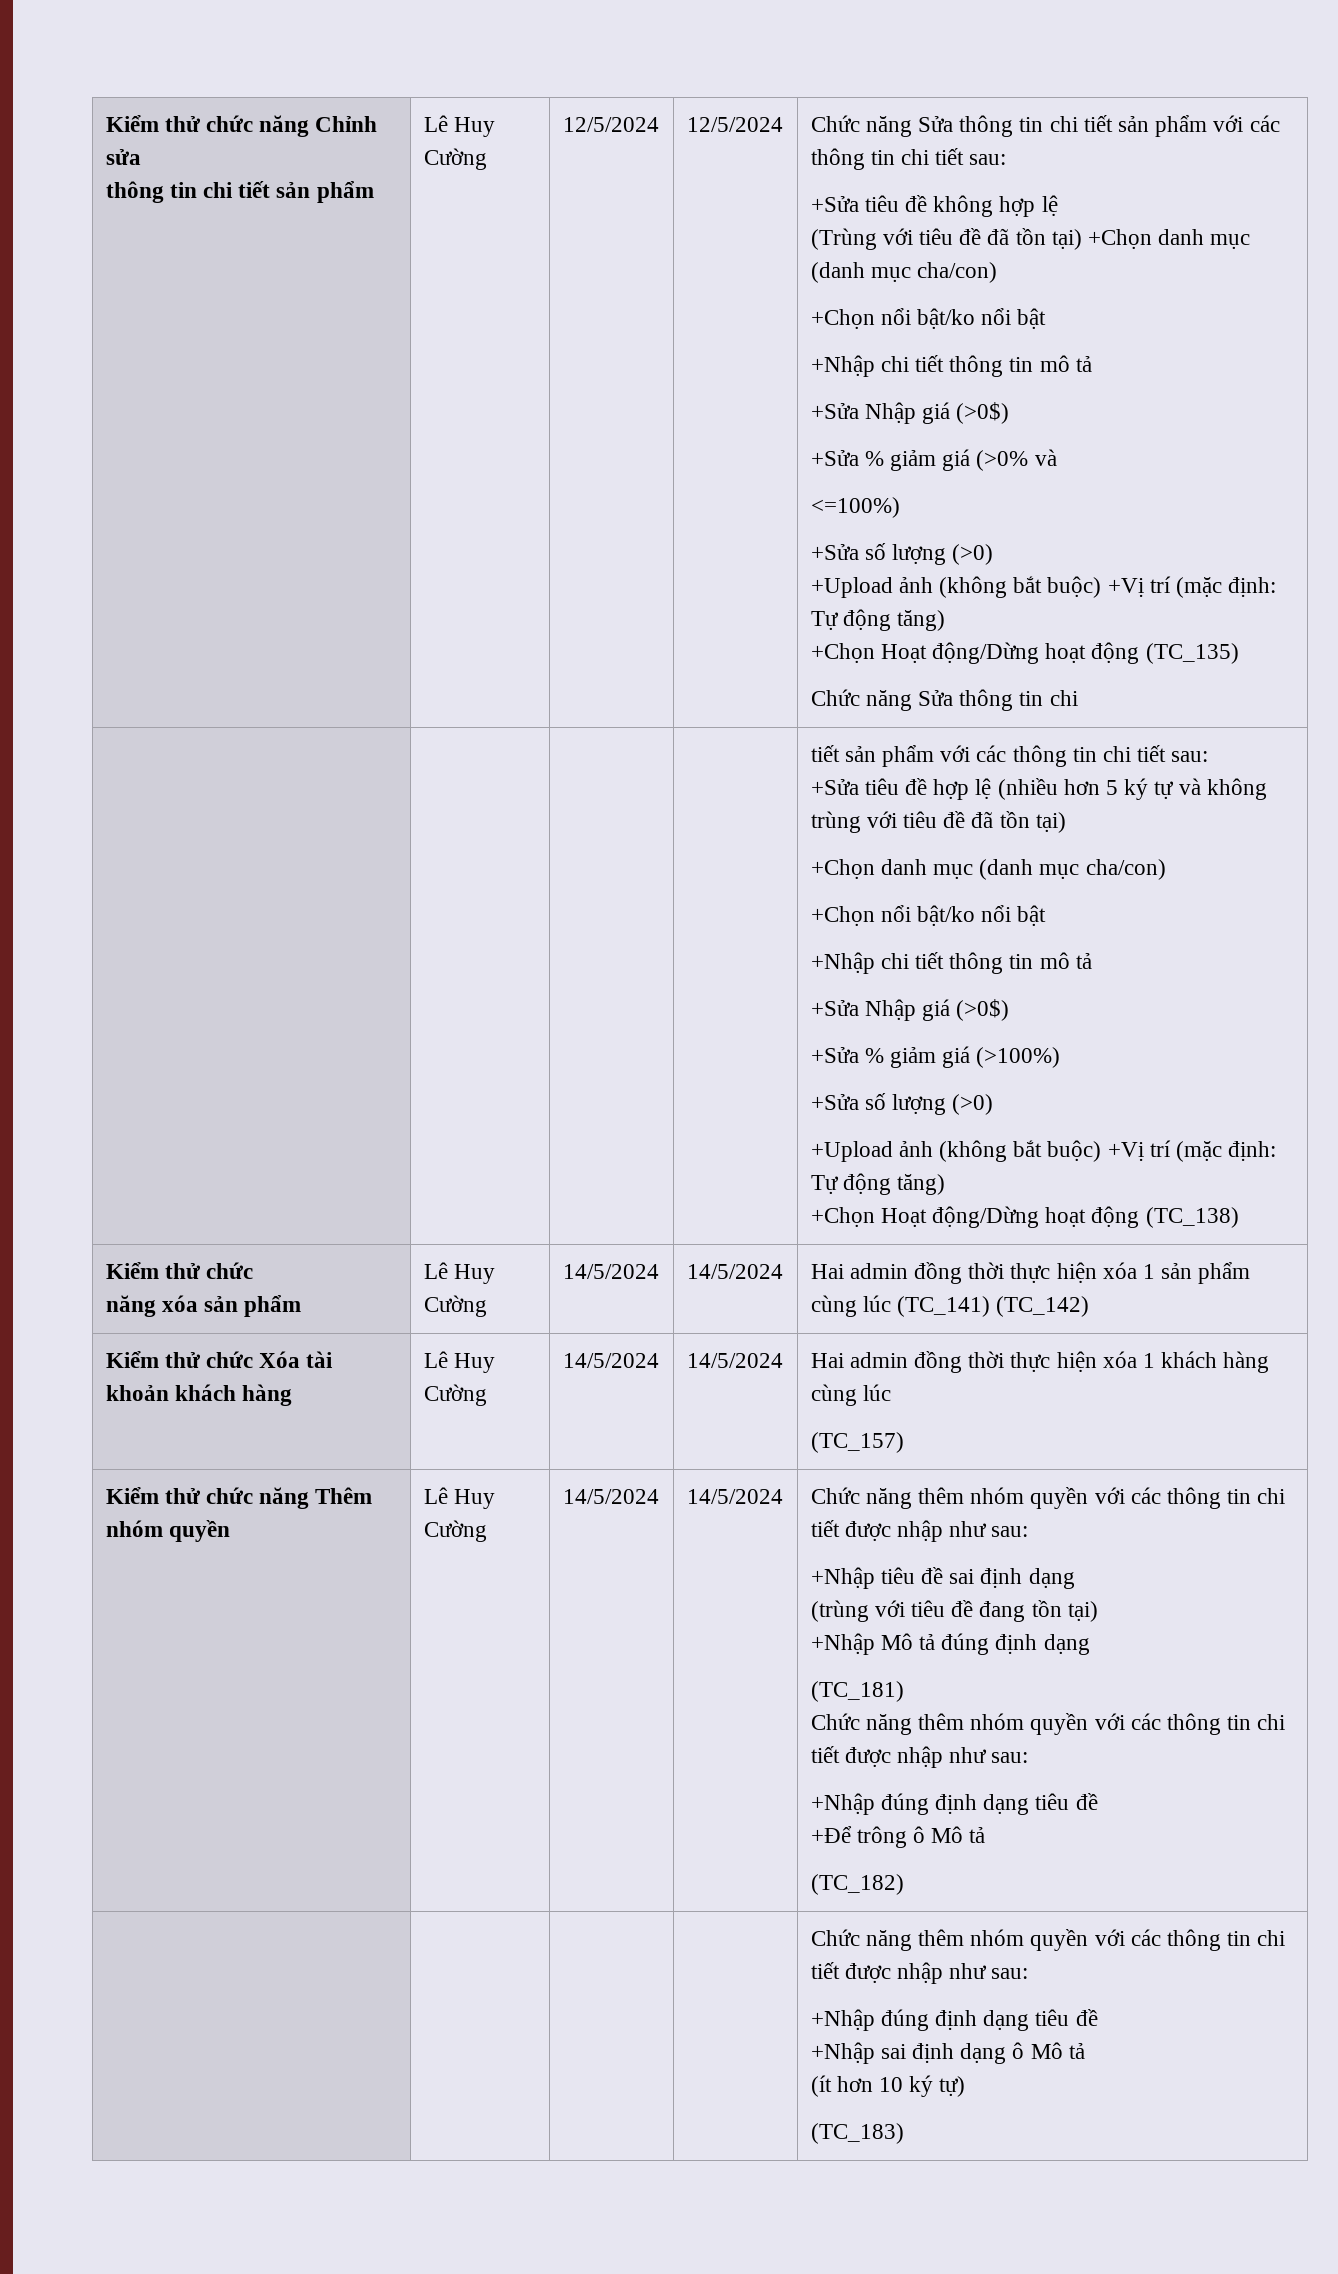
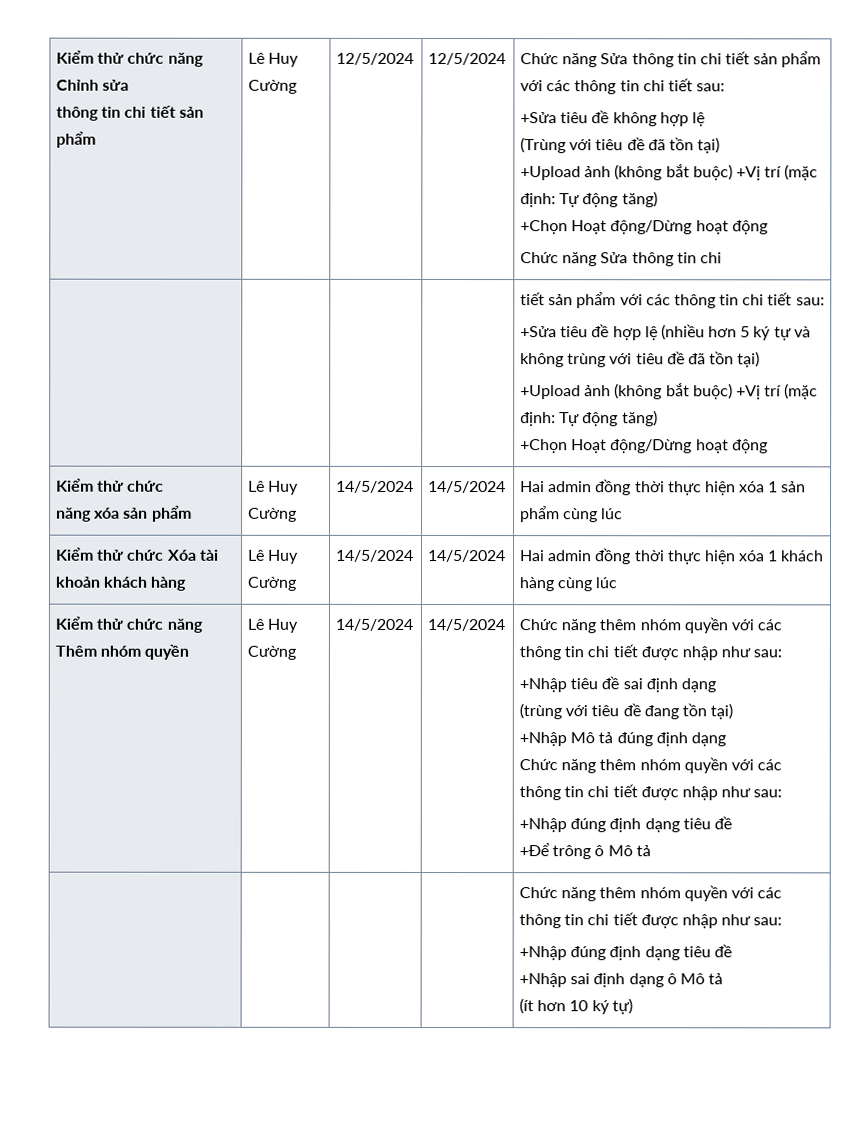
- (Trùng với tiêu đề đã tồn tại) +Chọn danh mục (danh mục cha/con)
- +Chọn nổi bật/ko nổi bật
- +Nhập chi tiết thông tin mô tả
- +Sửa Nhập giá (>0$)
- +Sửa % giảm giá (>0% và
- <=100%)
- +Sửa số lượng (>0)
+ (Trùng với tiêu đề đã tồn tại)
  +Upload ảnh (không bắt buộc) +Vị trí (mặc định: Tự động tăng)
- +Chọn Hoạt động/Dừng hoạt động (TC_135)
+ +Chọn Hoạt động/Dừng hoạt động
  +Sửa tiêu đề hợp lệ (nhiều hơn 5 ký tự và không trùng với tiêu đề đã tồn tại)
- +Chọn danh mục (danh mục cha/con)
- +Chọn nổi bật/ko nổi bật
- +Nhập chi tiết thông tin mô tả
- +Sửa Nhập giá (>0$)
- +Sửa % giảm giá (>100%)
- +Sửa số lượng (>0)
  +Upload ảnh (không bắt buộc) +Vị trí (mặc định: Tự động tăng)
- +Chọn Hoạt động/Dừng hoạt động (TC_138)
+ +Chọn Hoạt động/Dừng hoạt động
  Kiểm thử chức
- năng xóa sản phẩm | Lê Huy Cường | 14/5/2024 | 14/5/2024 | Hai admin đồng thời thực hiện xóa 1 sản phẩm cùng lúc (TC_141) (TC_142)
+ năng xóa sản phẩm | Lê Huy Cường | 14/5/2024 | 14/5/2024 | Hai admin đồng thời thực hiện xóa 1 sản phẩm cùng lúc
  Kiểm thử chức Xóa tài khoản khách hàng | Lê Huy Cường | 14/5/2024 | 14/5/2024 | Hai admin đồng thời thực hiện xóa 1 khách hàng cùng lúc
- (TC_157)
- (TC_181)
- (TC_182)
  | | | | Chức năng thêm nhóm quyền với các thông tin chi tiết được nhập như sau:
  +Nhập đúng định dạng tiêu đề
  +Nhập sai định dạng ô Mô tả
  (ít hơn 10 ký tự)
- (TC_183)

